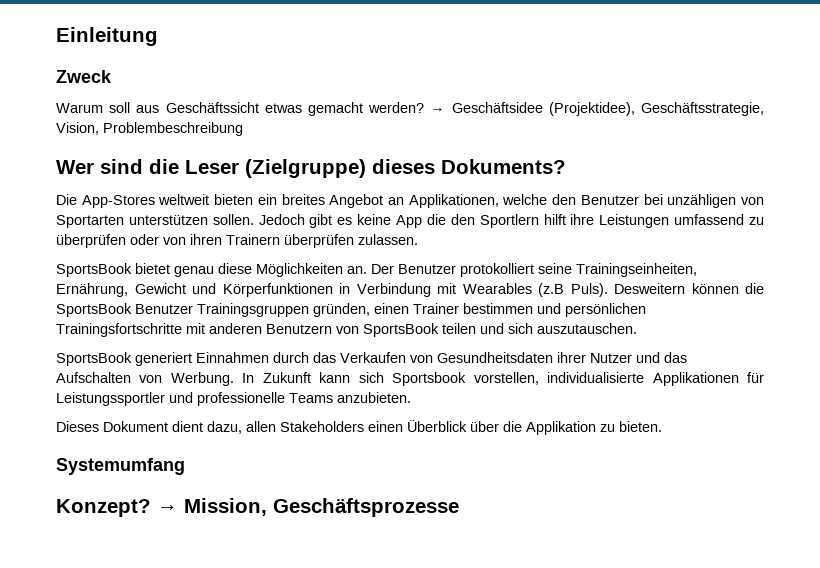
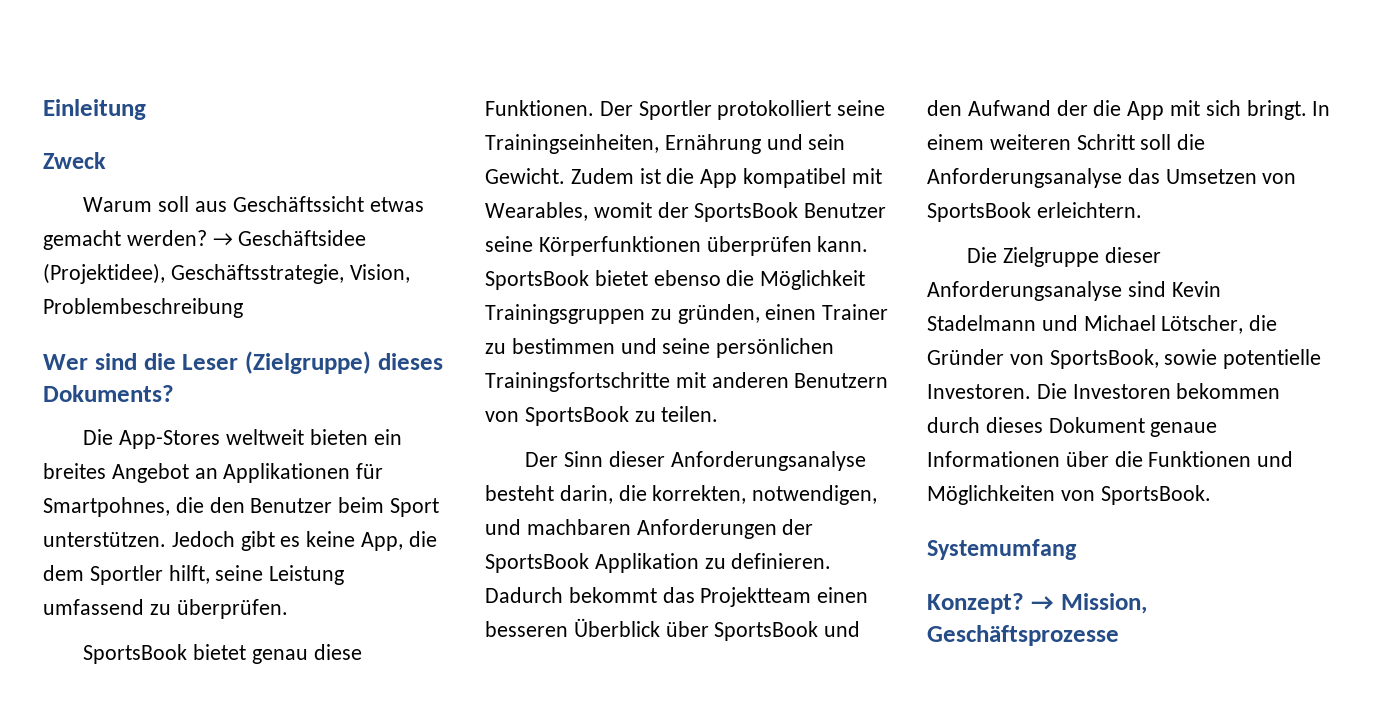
- Die App-Stores weltweit bieten ein breites Angebot an Applikationen, welche den Benutzer bei unzähligen von Sportarten unterstützen sollen. Jedoch gibt es keine App die den Sportlern hilft ihre Leistungen umfassend zu überprüfen oder von ihren Trainern überprüfen zulassen.
- SportsBook bietet genau diese Möglichkeiten an. Der Benutzer protokolliert seine Trainingseinheiten, Ernährung, Gewicht und Körperfunktionen in Verbindung mit Wearables (z.B Puls). Desweitern können die SportsBook Benutzer Trainingsgruppen gründen, einen Trainer bestimmen und persönlichen Trainingsfortschritte mit anderen Benutzern von SportsBook teilen und sich auszutauschen.
- SportsBook generiert Einnahmen durch das Verkaufen von Gesundheitsdaten ihrer Nutzer und das Aufschalten von Werbung. In Zukunft kann sich Sportsbook vorstellen, individualisierte Applikationen für Leistungssportler und professionelle Teams anzubieten.
- Dieses Dokument dient dazu, allen Stakeholders einen Überblick über die Applikation zu bieten.
+ Die App-Stores weltweit bieten ein breites Angebot an Applikationen für Smartpohnes, die den Benutzer beim Sport unterstützen. Jedoch gibt es keine App, die dem Sportler hilft, seine Leistung umfassend zu überprüfen.
+ SportsBook bietet genau diese Funktionen. Der Sportler protokolliert seine Trainingseinheiten, Ernährung und sein Gewicht. Zudem ist die App kompatibel mit Wearables, womit der SportsBook Benutzer seine Körperfunktionen überprüfen kann. SportsBook bietet ebenso die Möglichkeit Trainingsgruppen zu gründen, einen Trainer zu bestimmen und seine persönlichen Trainingsfortschritte mit anderen Benutzern von SportsBook zu teilen.
+ Der Sinn dieser Anforderungsanalyse besteht darin, die korrekten, notwendigen, und machbaren Anforderungen der SportsBook Applikation zu definieren. Dadurch bekommt das Projektteam einen besseren Überblick über SportsBook und den Aufwand der die App mit sich bringt. In einem weiteren Schritt soll die Anforderungsanalyse das Umsetzen von SportsBook erleichtern.
+ Die Zielgruppe dieser Anforderungsanalyse sind Kevin Stadelmann und Michael Lötscher, die Gründer von SportsBook, sowie potentielle Investoren. Die Investoren bekommen durch dieses Dokument genaue Informationen über die Funktionen und Möglichkeiten von SportsBook.

